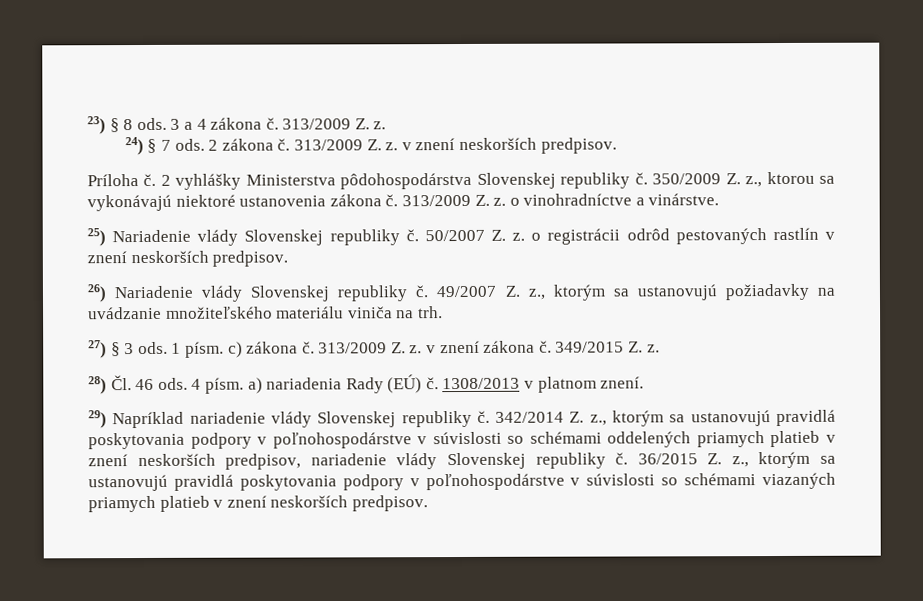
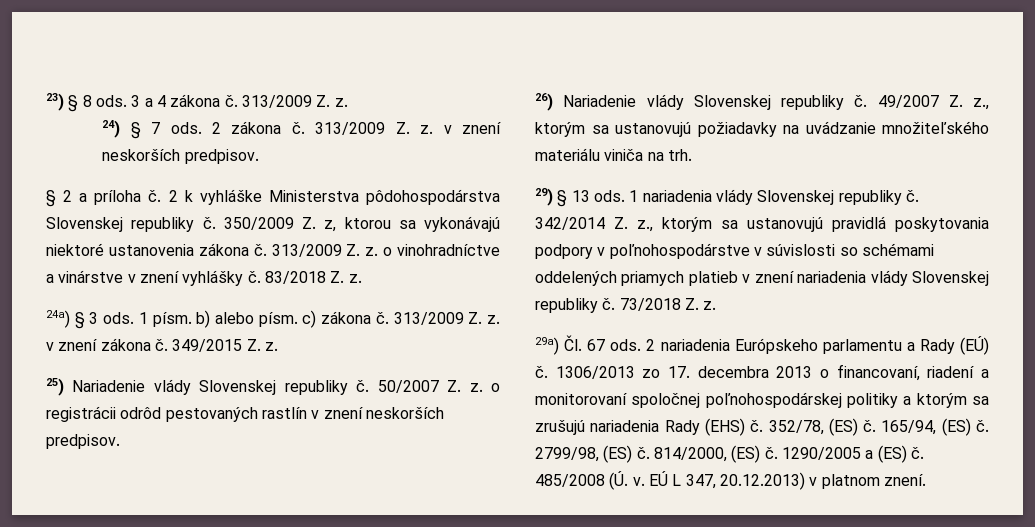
- Príloha č. 2 vyhlášky Ministerstva pôdohospodárstva Slovenskej republiky č.
+ § 2 a príloha č. 2 k vyhláške Ministerstva pôdohospodárstva Slovenskej republiky č.
- 350/2009 Z. z., ktorou sa vykonávajú niektoré ustanovenia zákona č.
+ 350/2009 Z. z, ktorou sa vykonávajú niektoré ustanovenia zákona č.
- 313/2009 Z. z. o vinohradníctve a vinárstve.
+ 313/2009 Z. z. o vinohradníctve a vinárstve v znení vyhlášky č. 83/2018 Z. z.
+ 24a) § 3 ods. 1 písm. b) alebo písm. c) zákona č. 313/2009 Z. z. v znení zákona č. 349/2015 Z. z.
- 27) § 3 ods. 1 písm. c) zákona č. 313/2009 Z. z. v znení zákona č. 349/2015 Z. z.
- 28) Čl. 46 ods. 4 písm. a) nariadenia Rady (EÚ) č. 1308/2013 v platnom znení.
- 29) Napríklad nariadenie vlády Slovenskej republiky č.
+ 29) § 13 ods. 1 nariadenia vlády Slovenskej republiky č.
- 342/2014 Z. z., ktorým sa ustanovujú pravidlá poskytovania podpory v poľnohospodárstve v súvislosti so schémami oddelených priamych platieb v znení neskorších predpisov, nariadenie vlády Slovenskej republiky č. 36/2015 Z. z., ktorým sa ustanovujú pravidlá poskytovania podpory v poľnohospodárstve v súvislosti so schémami viazaných priamych platieb v znení neskorších predpisov.
+ 342/2014 Z. z., ktorým sa ustanovujú pravidlá poskytovania podpory v poľnohospodárstve v súvislosti so schémami oddelených priamych platieb v znení nariadenia vlády Slovenskej republiky č. 73/2018 Z. z.
+ 29a) Čl. 67 ods. 2 nariadenia Európskeho parlamentu a Rady (EÚ) č. 1306/2013 zo 17. decembra 2013 o financovaní, riadení a monitorovaní spoločnej poľnohospodárskej politiky a ktorým sa zrušujú nariadenia Rady (EHS) č. 352/78, (ES) č. 165/94, (ES) č. 2799/98, (ES) č. 814/2000, (ES) č. 1290/2005 a (ES) č. 485/2008 (Ú. v. EÚ L 347, 20.12.2013) v platnom znení.

